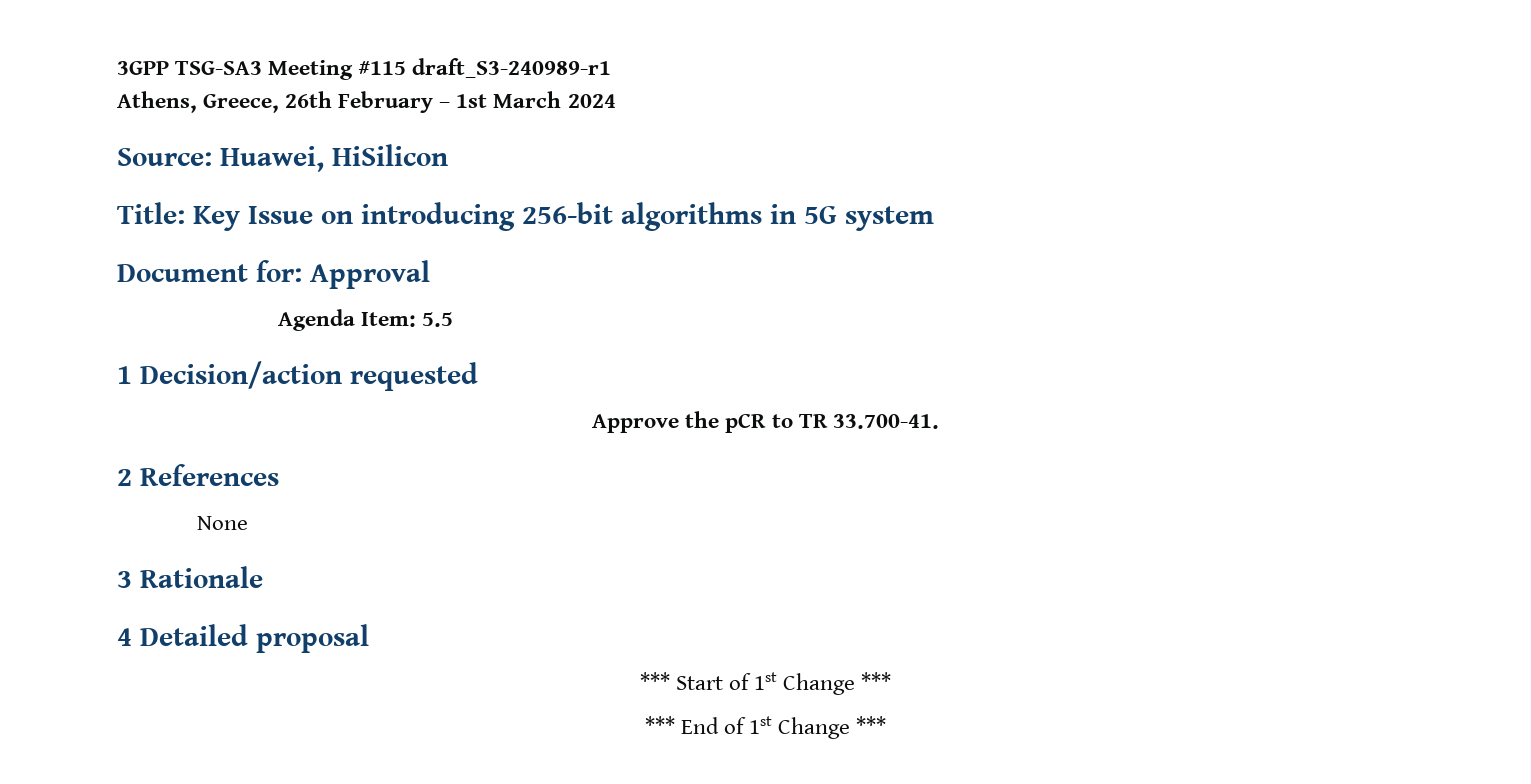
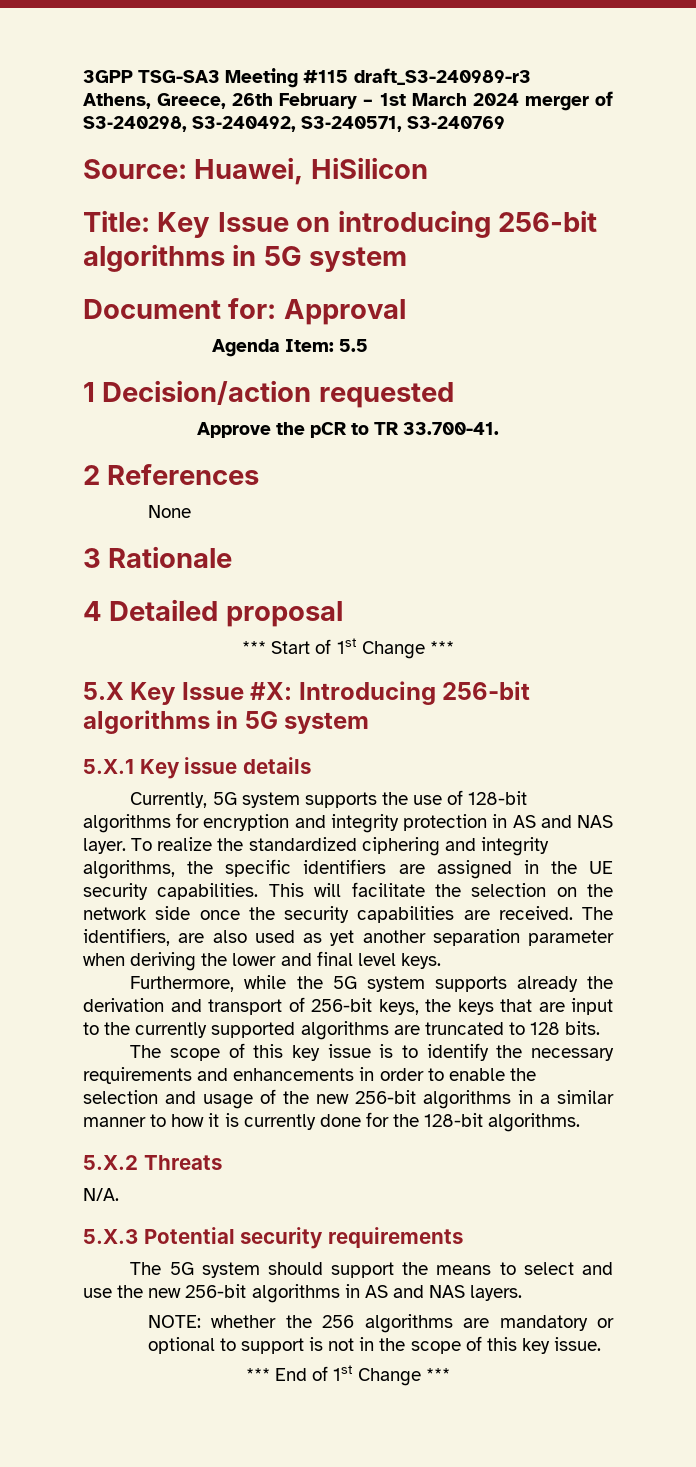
- 3GPP TSG-SA3 Meeting #115 draft_S3-240989-r1
+ 3GPP TSG-SA3 Meeting #115 draft_S3-240989-r3
- Athens, Greece, 26th February – 1st March 2024
+ Athens, Greece, 26th February – 1st March 2024 merger of S3‑240298, S3‑240492, S3‑240571, S3‑240769
+ 5.X Key Issue #X: Introducing 256-bit algorithms in 5G system
+ 5.X.1 Key issue details
+ Currently, 5G system supports the use of 128-bit algorithms for encryption and integrity protection in AS and NAS layer. To realize the standardized ciphering and integrity algorithms, the specific identifiers are assigned in the UE security capabilities. This will facilitate the selection on the network side once the security capabilities are received. The identifiers, are also used as yet another separation parameter when deriving the lower and final level keys.
+ Furthermore, while the 5G system supports already the derivation and transport of 256-bit keys, the keys that are input to the currently supported algorithms are truncated to 128 bits.
+ The scope of this key issue is to identify the necessary requirements and enhancements in order to enable the selection and usage of the new 256-bit algorithms in a similar manner to how it is currently done for the 128-bit algorithms.
+ 5.X.2 Threats
+ N/A.
+ 5.X.3 Potential security requirements
+ The 5G system should support the means to select and use the new 256-bit algorithms in AS and NAS layers.
+ NOTE: whether the 256 algorithms are mandatory or optional to support is not in the scope of this key issue.

